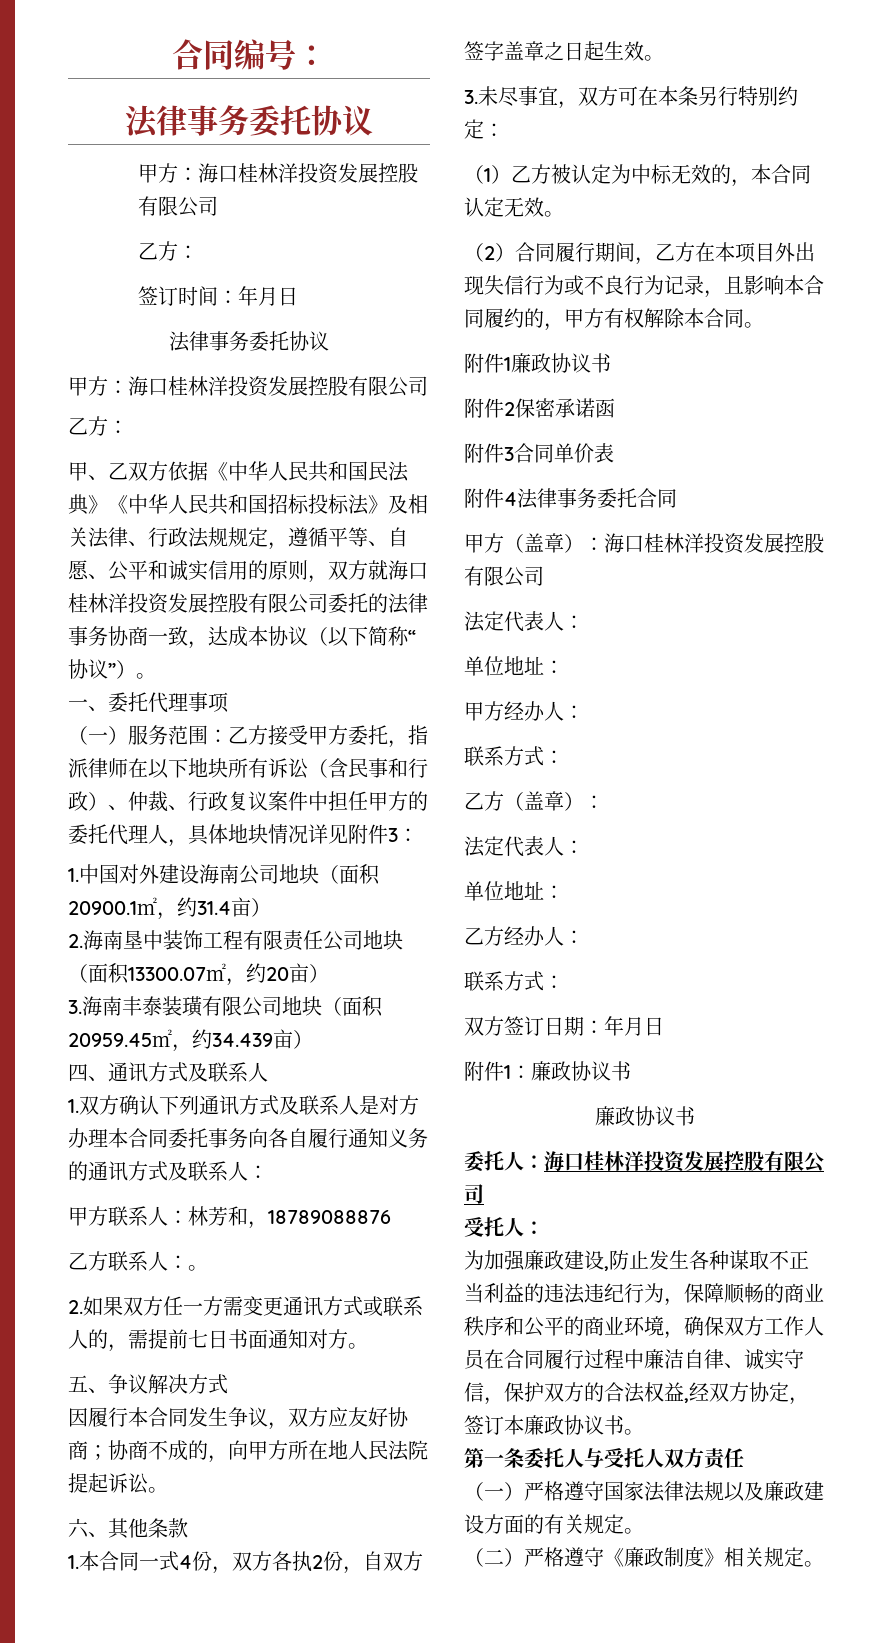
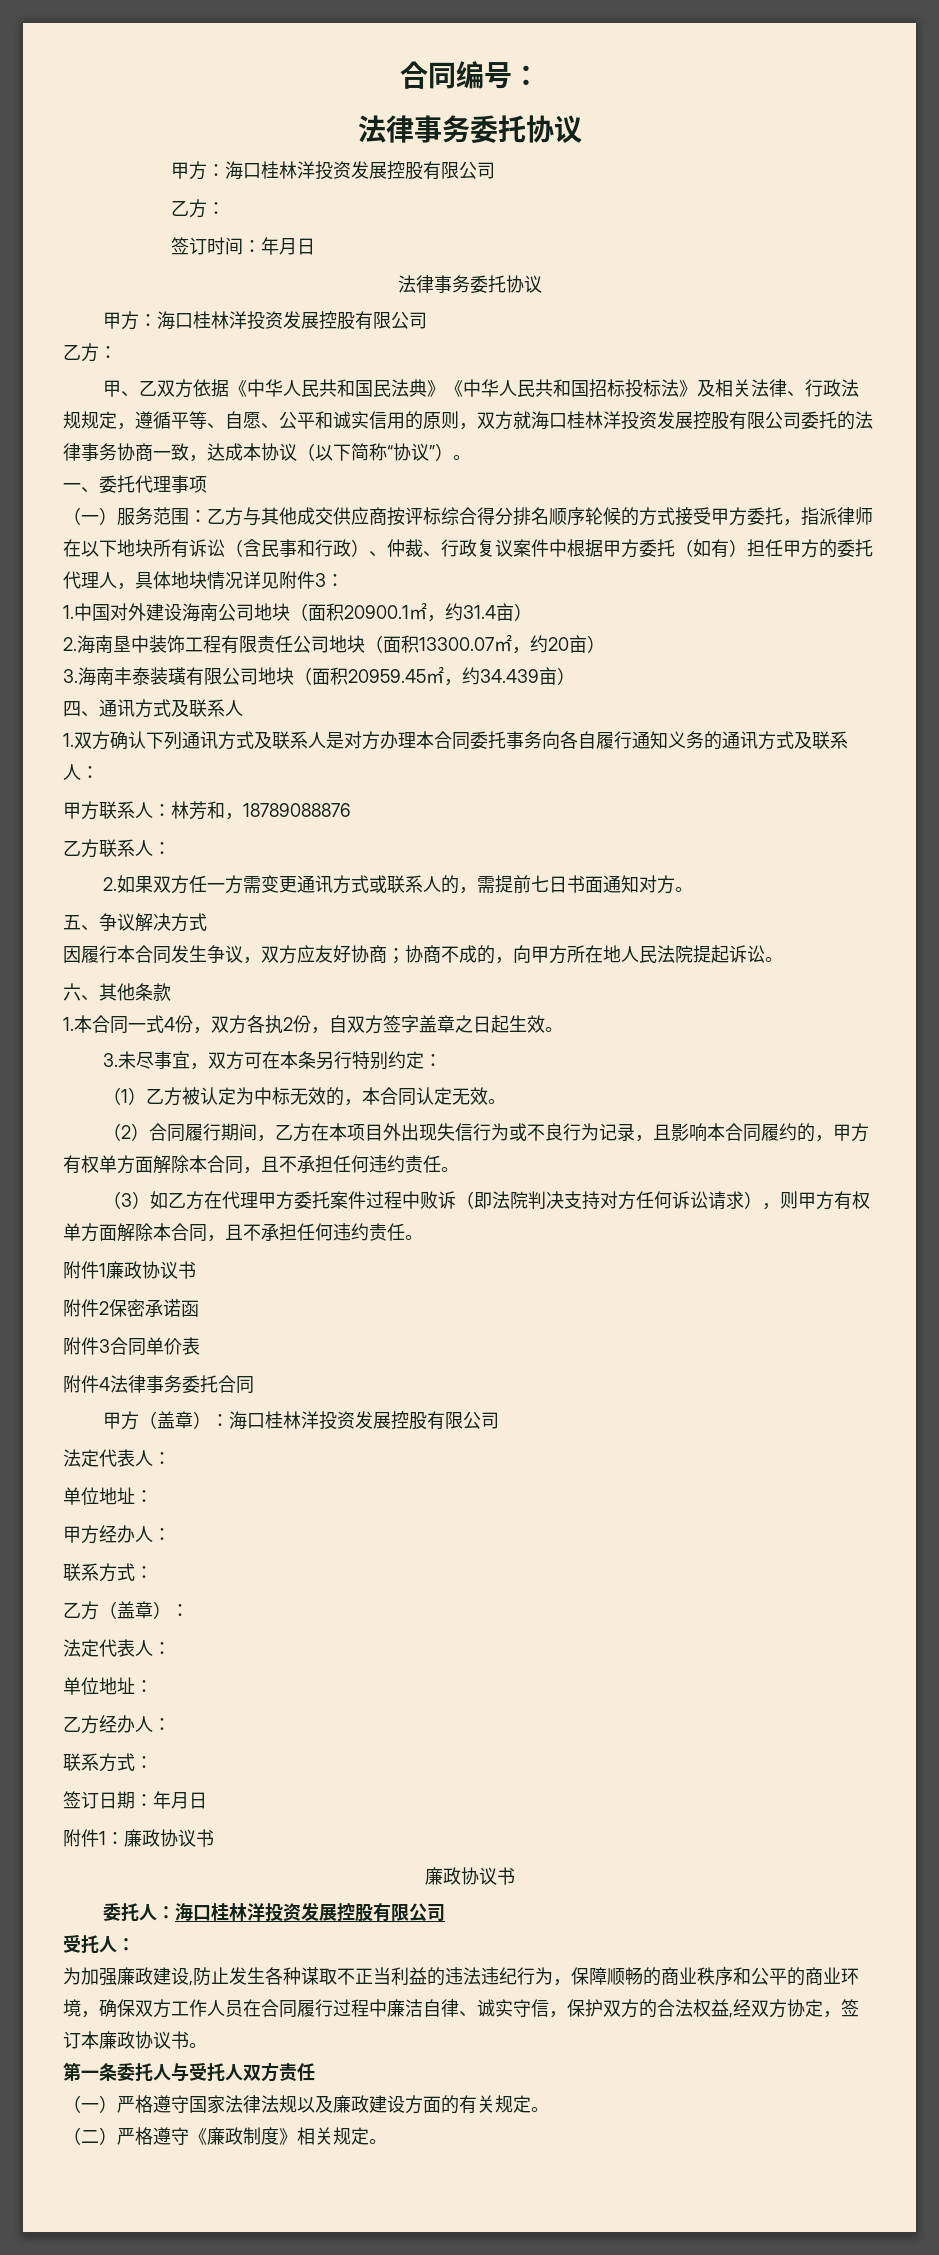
- （一）服务范围：乙方接受甲方委托，指派律师在以下地块所有诉讼（含民事和行政）、仲裁、行政复议案件中担任甲方的委托代理人，具体地块情况详见附件3：
+ （一）服务范围：乙方与其他成交供应商按评标综合得分排名顺序轮候的方式接受甲方委托，指派律师在以下地块所有诉讼（含民事和行政）、仲裁、行政复议案件中根据甲方委托（如有）担任甲方的委托代理人，具体地块情况详见附件3：
- 乙方联系人：。
+ 乙方联系人：
- （2）合同履行期间，乙方在本项目外出现失信行为或不良行为记录，且影响本合同履约的，甲方有权解除本合同。
+ （2）合同履行期间，乙方在本项目外出现失信行为或不良行为记录，且影响本合同履约的，甲方有权单方面解除本合同，且不承担任何违约责任。
+ （3）如乙方在代理甲方委托案件过程中败诉（即法院判决支持对方任何诉讼请求），则甲方有权单方面解除本合同，且不承担任何违约责任。
- 双方签订日期：年月日
+ 签订日期：年月日

